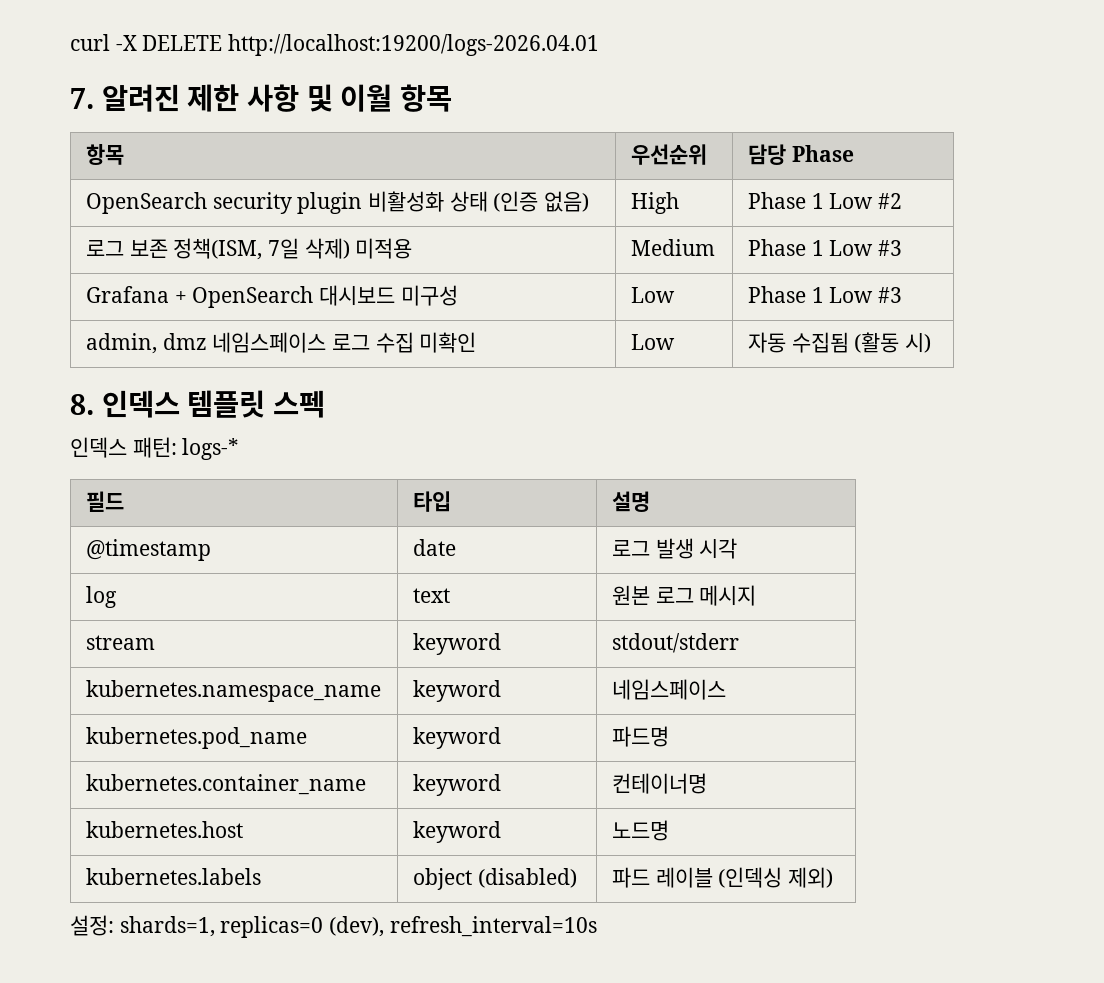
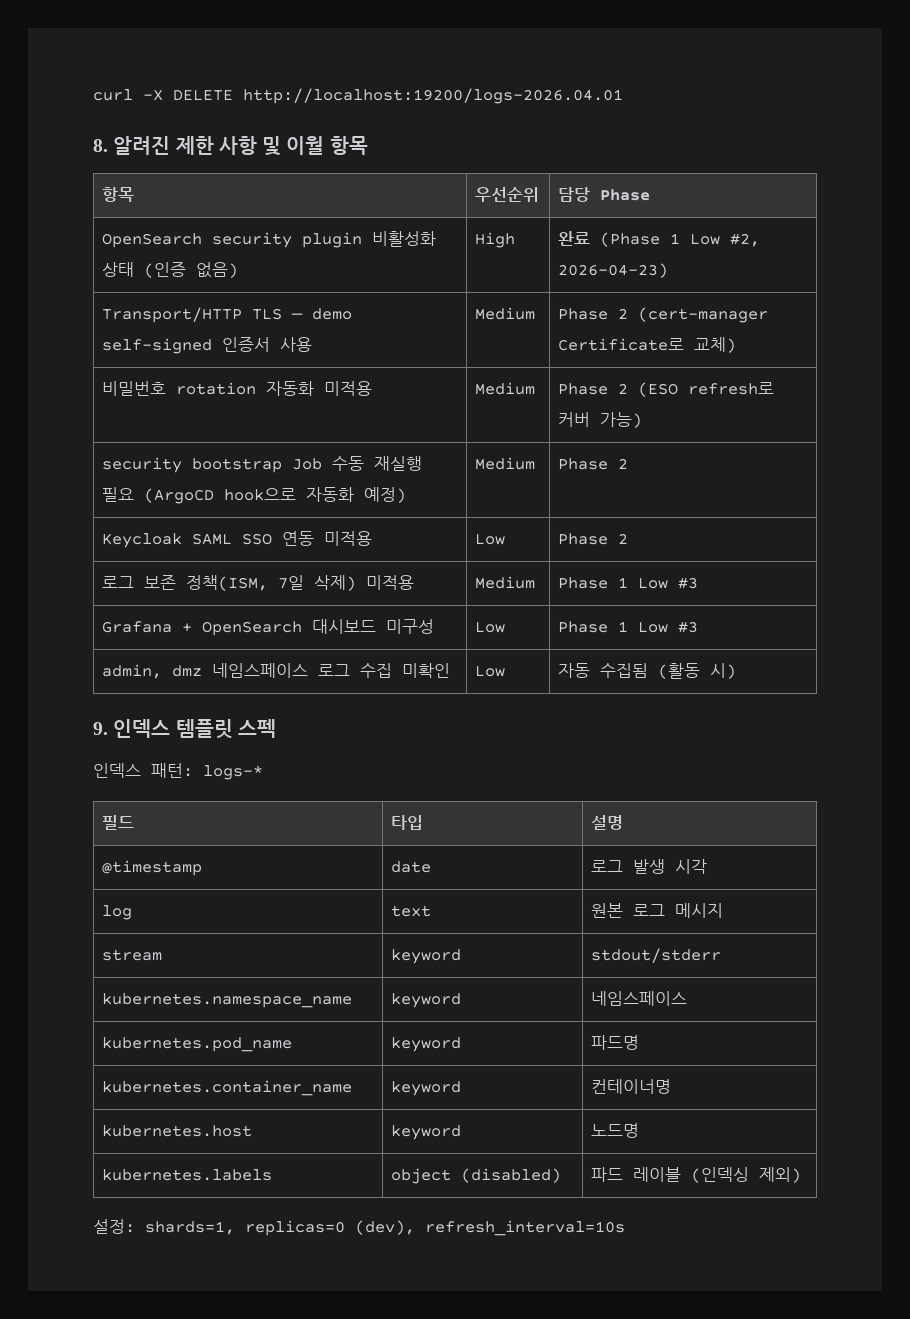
- 7. 알려진 제한 사항 및 이월 항목
+ 8. 알려진 제한 사항 및 이월 항목
- OpenSearch security plugin 비활성화 상태 (인증 없음) | High | Phase 1 Low #2
+ OpenSearch security plugin 비활성화 상태 (인증 없음) | High | 완료 (Phase 1 Low #2, 2026-04-23)
+ Transport/HTTP TLS — demo self-signed 인증서 사용 | Medium | Phase 2 (cert-manager Certificate로 교체)
+ 비밀번호 rotation 자동화 미적용 | Medium | Phase 2 (ESO refresh로 커버 가능)
+ security bootstrap Job 수동 재실행 필요 (ArgoCD hook으로 자동화 예정) | Medium | Phase 2
+ Keycloak SAML SSO 연동 미적용 | Low | Phase 2
- 8. 인덱스 템플릿 스펙
+ 9. 인덱스 템플릿 스펙

